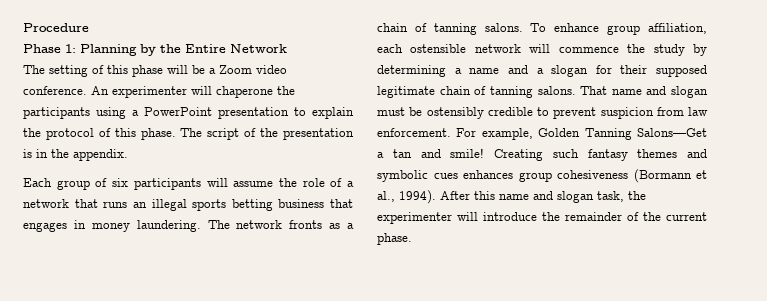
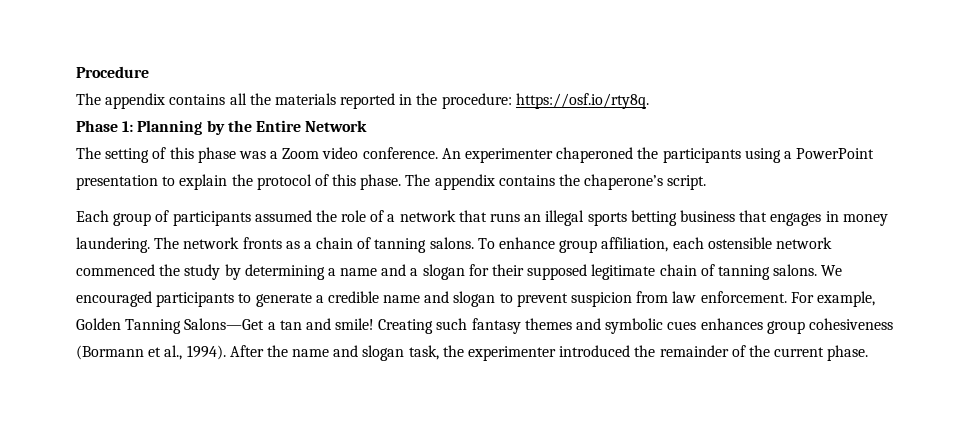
+ The appendix contains all the materials reported in the procedure: https://osf.io/rty8q.
- The setting of this phase will be a Zoom video conference.
+ The setting of this phase was a Zoom video conference.
- An experimenter will chaperone the participants using a PowerPoint presentation to explain the protocol of this phase.
+ An experimenter chaperoned the participants using a PowerPoint presentation to explain the protocol of this phase.
- The script of the presentation is in the appendix.
+ The appendix contains the chaperone’s script.
- Each group of six participants will assume the role of a network that runs an illegal sports betting business that engages in money laundering.
+ Each group of participants assumed the role of a network that runs an illegal sports betting business that engages in money laundering.
- To enhance group affiliation, each ostensible network will commence the study by determining a name and a slogan for their supposed legitimate chain of tanning salons.
+ To enhance group affiliation, each ostensible network commenced the study by determining a name and a slogan for their supposed legitimate chain of tanning salons.
- That name and slogan must be ostensibly credible to prevent suspicion from law enforcement.
+ We encouraged participants to generate a credible name and slogan to prevent suspicion from law enforcement.
- After this name and slogan task, the experimenter will introduce the remainder of the current phase.
+ After the name and slogan task, the experimenter introduced the remainder of the current phase.

